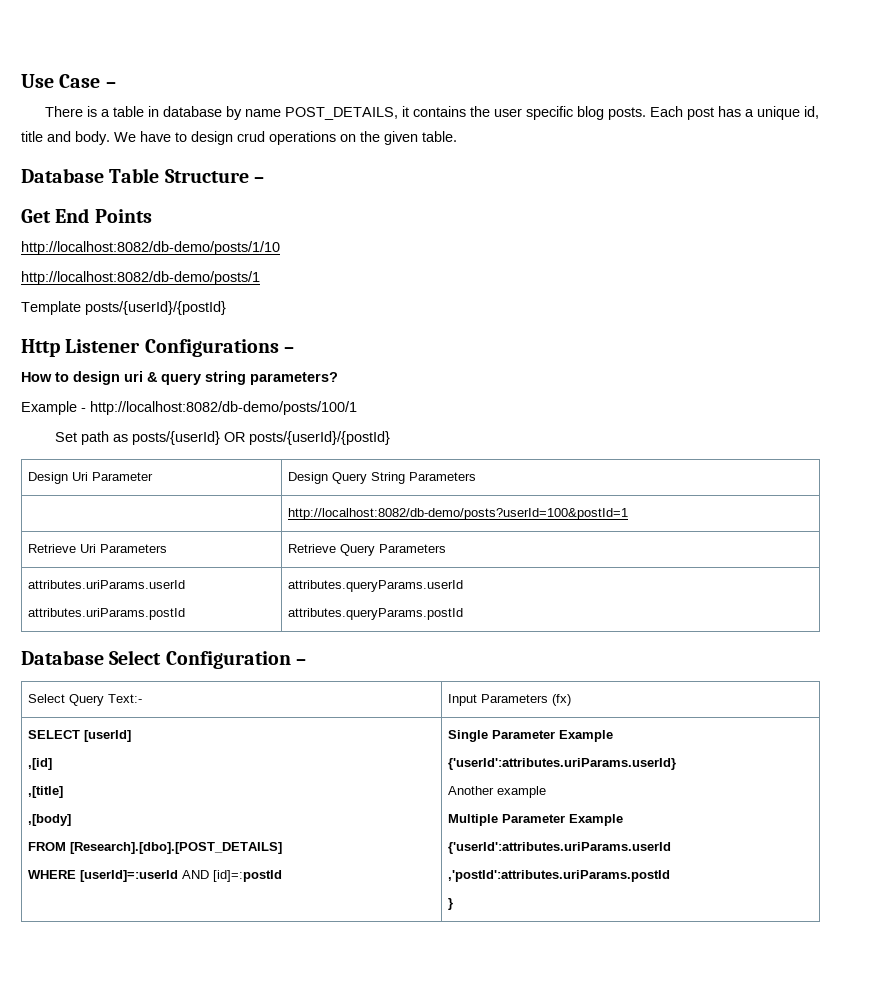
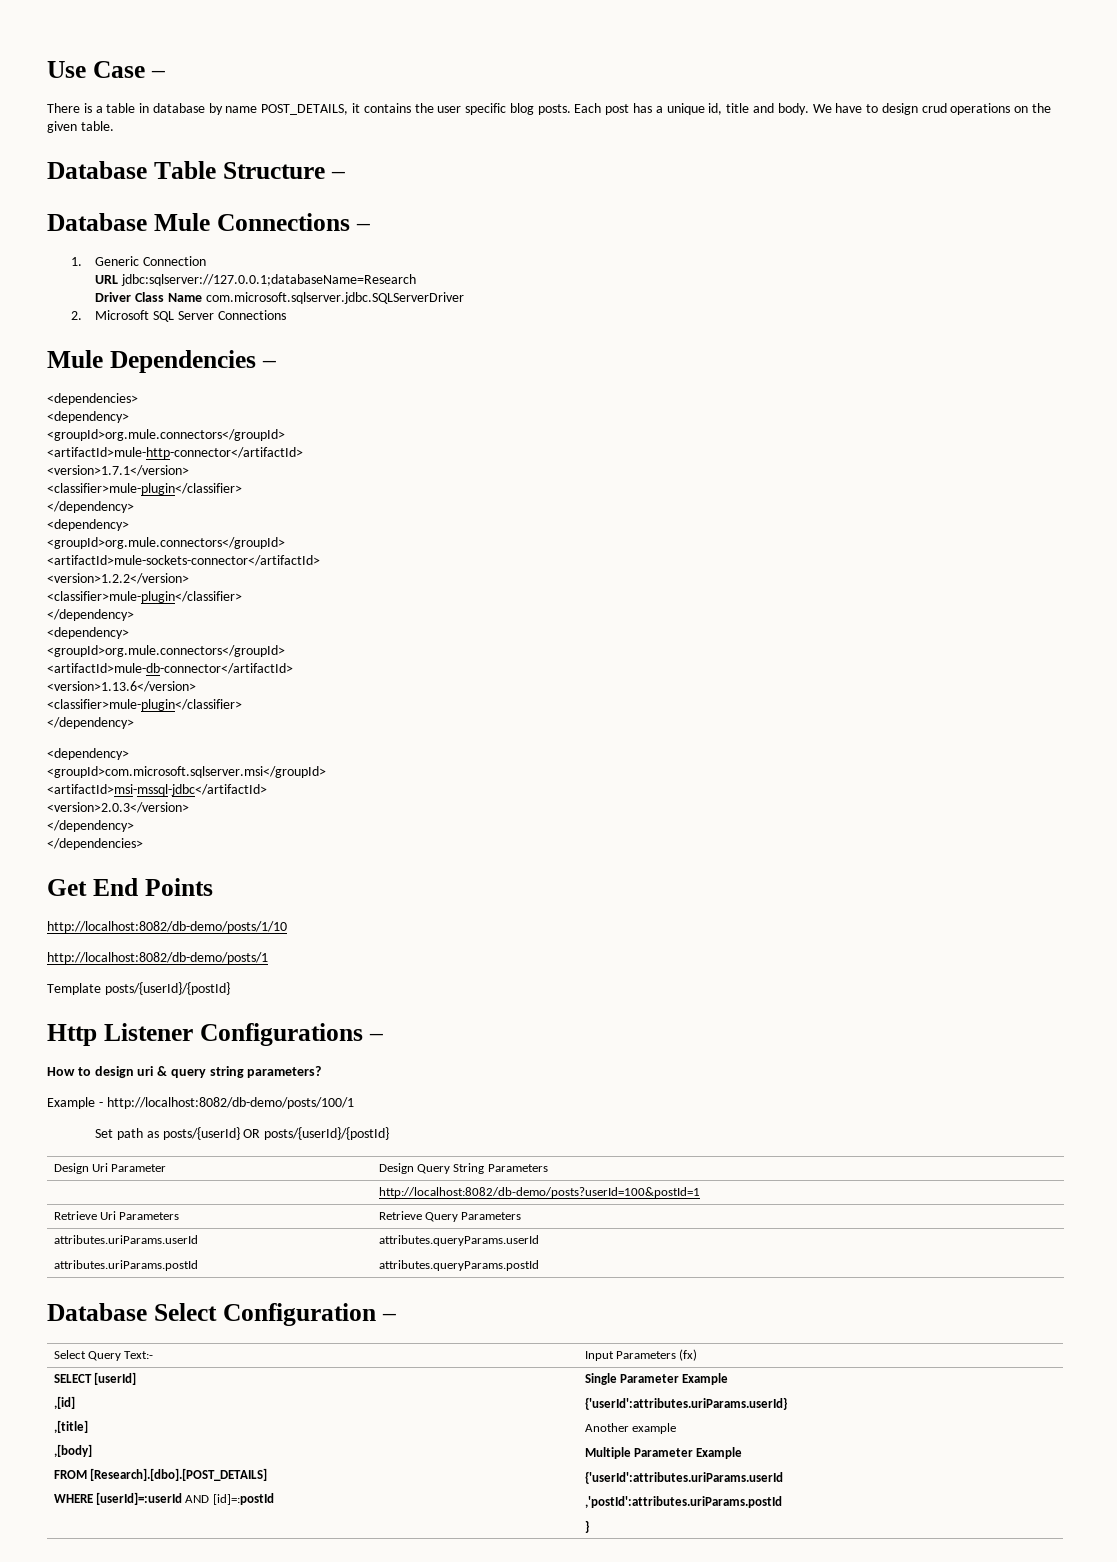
+ Database Mule Connections –
+ 1. Generic Connection
+ URL jdbc:sqlserver://127.0.0.1;databaseName=Research
+ Driver Class Name com.microsoft.sqlserver.jdbc.SQLServerDriver
+ 2. Microsoft SQL Server Connections
+ Mule Dependencies –
+ <dependencies>
+ <dependency>
+ <groupId>org.mule.connectors</groupId>
+ <artifactId>mule-http-connector</artifactId>
+ <version>1.7.1</version>
+ <classifier>mule-plugin</classifier>
+ </dependency>
+ <dependency>
+ <groupId>org.mule.connectors</groupId>
+ <artifactId>mule-sockets-connector</artifactId>
+ <version>1.2.2</version>
+ <classifier>mule-plugin</classifier>
+ </dependency>
+ <dependency>
+ <groupId>org.mule.connectors</groupId>
+ <artifactId>mule-db-connector</artifactId>
+ <version>1.13.6</version>
+ <classifier>mule-plugin</classifier>
+ </dependency>
+ <dependency>
+ <groupId>com.microsoft.sqlserver.msi</groupId>
+ <artifactId>msi-mssql-jdbc</artifactId>
+ <version>2.0.3</version>
+ </dependency>
+ </dependencies>

